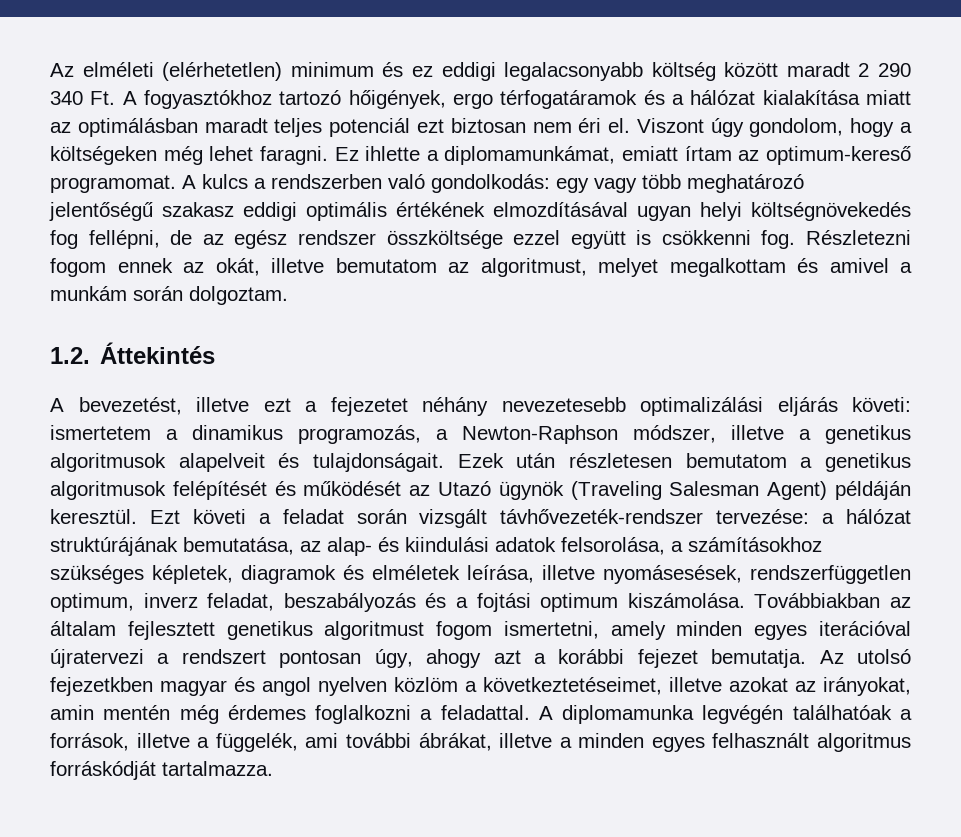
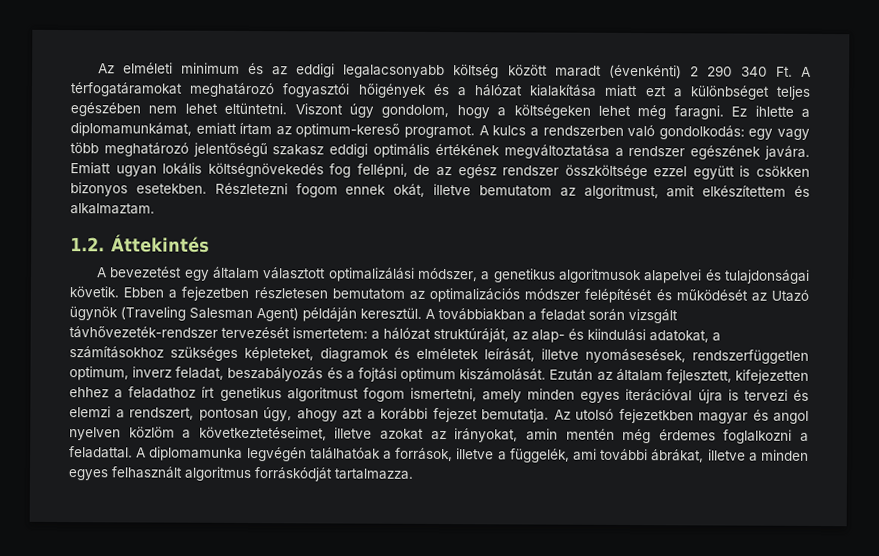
- Az elméleti (elérhetetlen) minimum és ez eddigi legalacsonyabb költség között maradt 2 290 340 Ft. A fogyasztókhoz tartozó hőigények, ergo térfogatáramok és a hálózat kialakítása miatt az optimálásban maradt teljes potenciál ezt biztosan nem éri el.
+ Az elméleti minimum és az eddigi legalacsonyabb költség között maradt (évenkénti) 2 290 340 Ft. A térfogatáramokat meghatározó fogyasztói hőigények és a hálózat kialakítása miatt ezt a különbséget teljes egészében nem lehet eltüntetni.
- Viszont úgy gondolom, hogy a költségeken még lehet faragni.
+ Viszont úgy gondolom, hogy a költségeken lehet még faragni.
- Ez ihlette a diplomamunkámat, emiatt írtam az optimum-kereső programomat.
+ Ez ihlette a diplomamunkámat, emiatt írtam az optimum-kereső programot.
- A kulcs a rendszerben való gondolkodás: egy vagy több meghatározó jelentőségű szakasz eddigi optimális értékének elmozdításával ugyan helyi költségnövekedés fog fellépni, de az egész rendszer összköltsége ezzel együtt is csökkenni fog.
+ A kulcs a rendszerben való gondolkodás: egy vagy több meghatározó jelentőségű szakasz eddigi optimális értékének megváltoztatása a rendszer egészének javára. Emiatt ugyan lokális költségnövekedés fog fellépni, de az egész rendszer összköltsége ezzel együtt is csökken bizonyos esetekben.
- Részletezni fogom ennek az okát, illetve bemutatom az algoritmust, melyet megalkottam és amivel a munkám során dolgoztam.
+ Részletezni fogom ennek okát, illetve bemutatom az algoritmust, amit elkészítettem és alkalmaztam.
  1.2. Áttekintés
- A bevezetést, illetve ezt a fejezetet néhány nevezetesebb optimalizálási eljárás követi: ismertetem a dinamikus programozás, a Newton-Raphson módszer, illetve a genetikus algoritmusok alapelveit és tulajdonságait. Ezek után részletesen bemutatom a genetikus algoritmusok felépítését és működését az Utazó ügynök (Traveling Salesman Agent) példáján keresztül.
+ A bevezetést egy általam választott optimalizálási módszer, a genetikus algoritmusok alapelvei és tulajdonságai követik. Ebben a fejezetben részletesen bemutatom az optimalizációs módszer felépítését és működését az Utazó ügynök (Traveling Salesman Agent) példáján keresztül.
- Ezt követi a feladat során vizsgált távhővezeték-rendszer tervezése: a hálózat struktúrájának bemutatása, az alap- és kiindulási adatok felsorolása, a számításokhoz szükséges képletek, diagramok és elméletek leírása, illetve nyomásesések, rendszerfüggetlen optimum, inverz feladat, beszabályozás és a fojtási optimum kiszámolása. Továbbiakban az általam fejlesztett genetikus algoritmust fogom ismertetni, amely minden egyes iterációval újratervezi a rendszert pontosan úgy, ahogy azt a korábbi fejezet bemutatja.
+ A továbbiakban a feladat során vizsgált távhővezeték-rendszer tervezését ismertetem: a hálózat struktúráját, az alap- és kiindulási adatokat, a számításokhoz szükséges képleteket, diagramok és elméletek leírását, illetve nyomásesések, rendszerfüggetlen optimum, inverz feladat, beszabályozás és a fojtási optimum kiszámolását. Ezután az általam fejlesztett, kifejezetten ehhez a feladathoz írt genetikus algoritmust fogom ismertetni, amely minden egyes iterációval újra is tervezi és elemzi a rendszert, pontosan úgy, ahogy azt a korábbi fejezet bemutatja.

